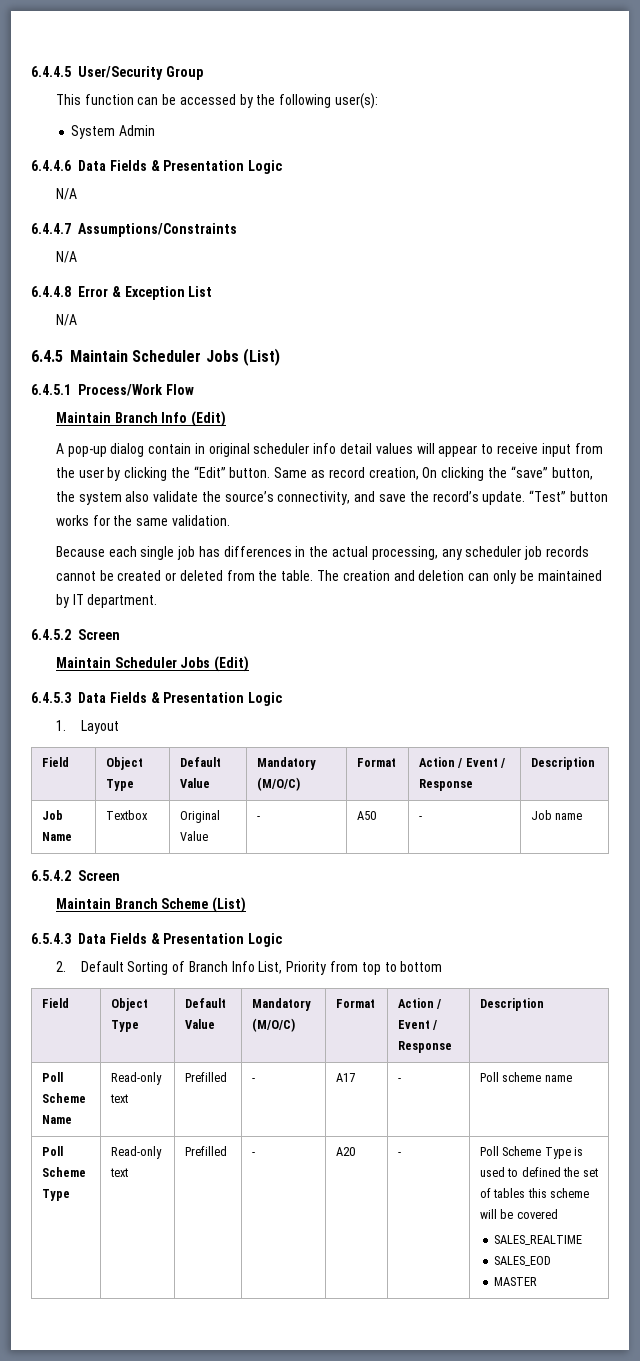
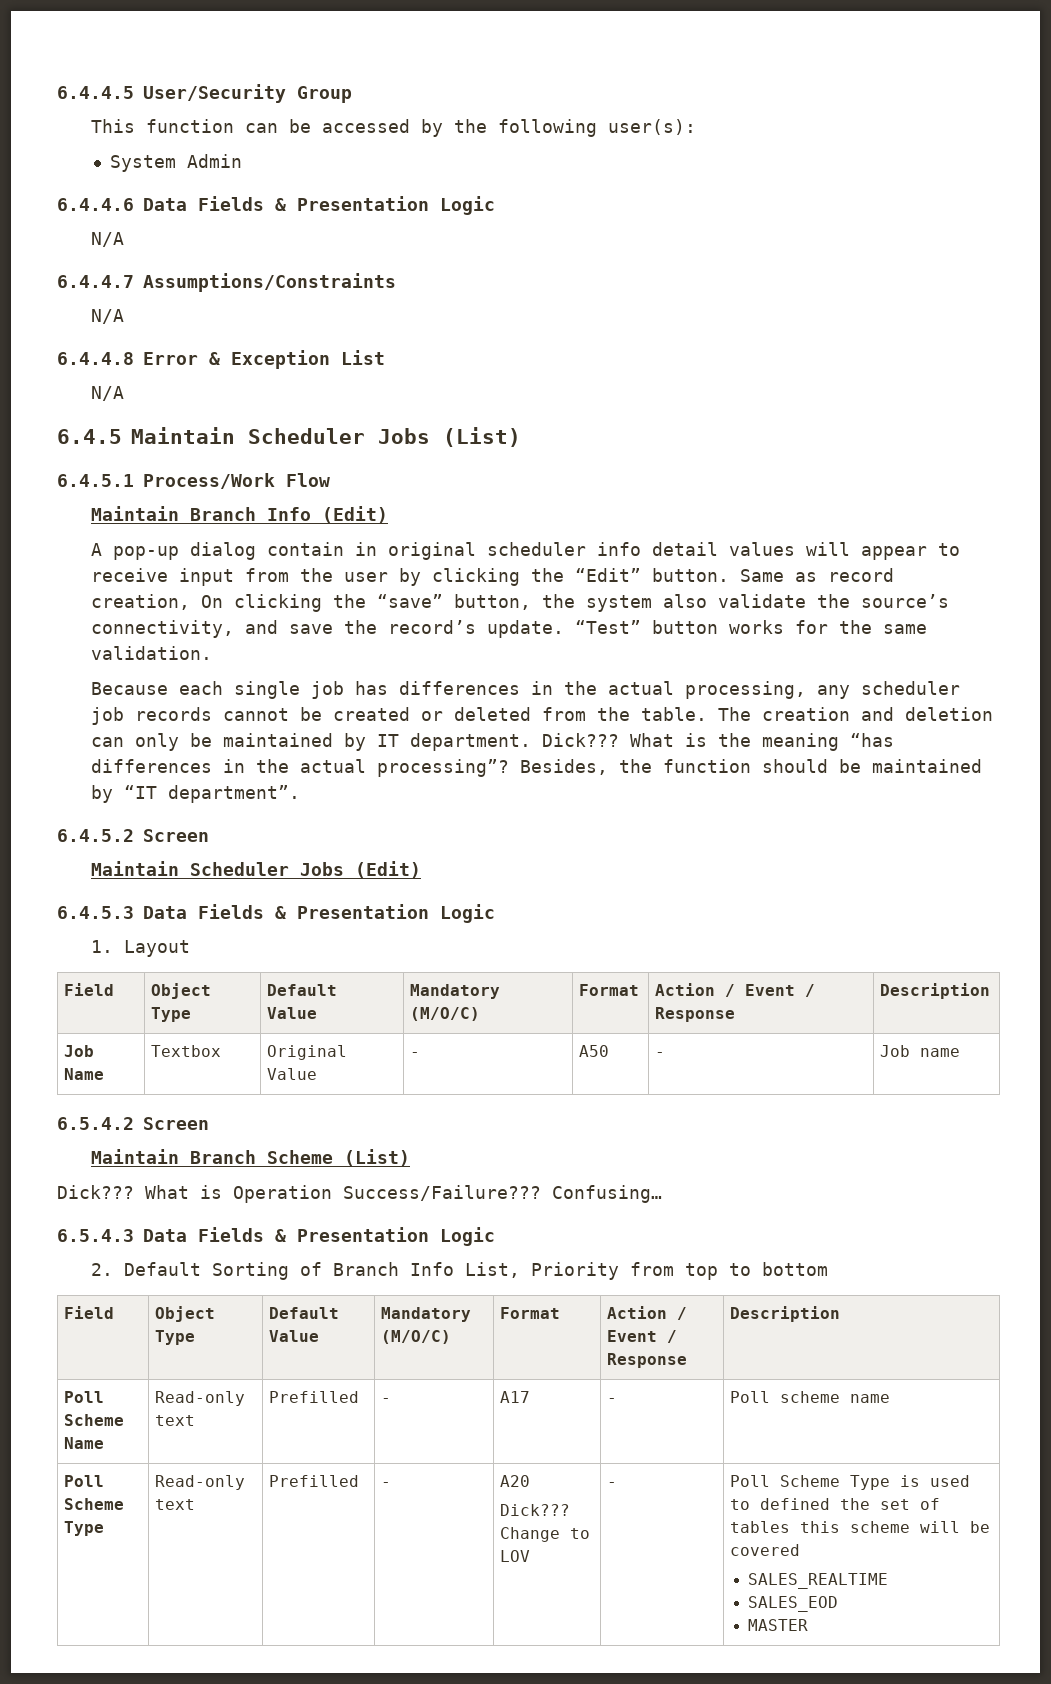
+ Dick??? What is the meaning “has differences in the actual processing”? Besides, the function should be maintained by “IT department”.
+ Dick??? What is Operation Success/Failure??? Confusing…
- Poll Scheme Type | Read-only text | Prefilled | - | A20 | - | Poll Scheme Type is used to defined the set of tables this scheme will be covered
+ Poll Scheme Type | Read-only text | Prefilled | - | A20
+ Dick??? Change to LOV | - | Poll Scheme Type is used to defined the set of tables this scheme will be covered

